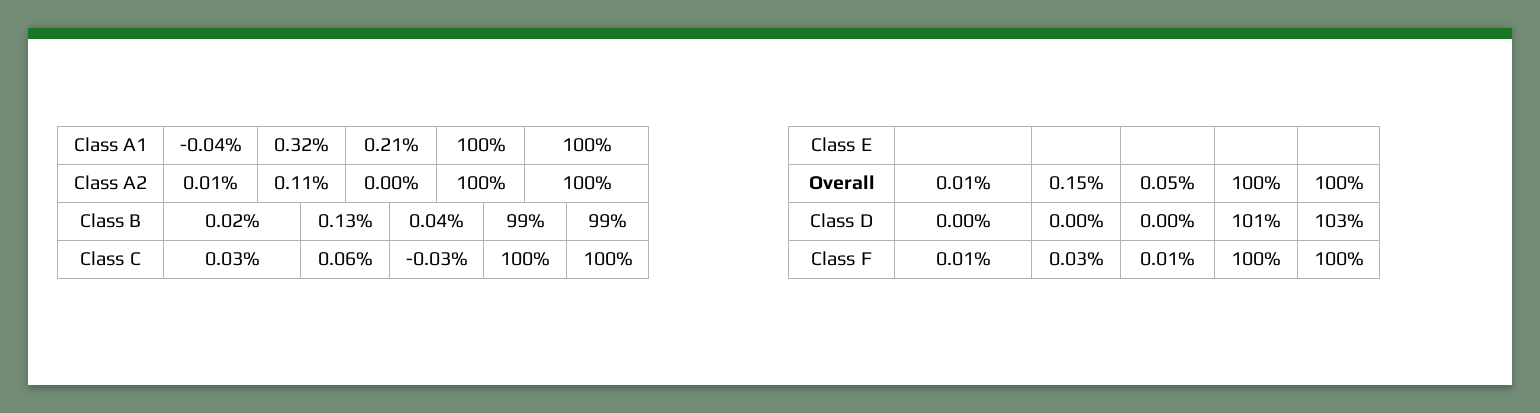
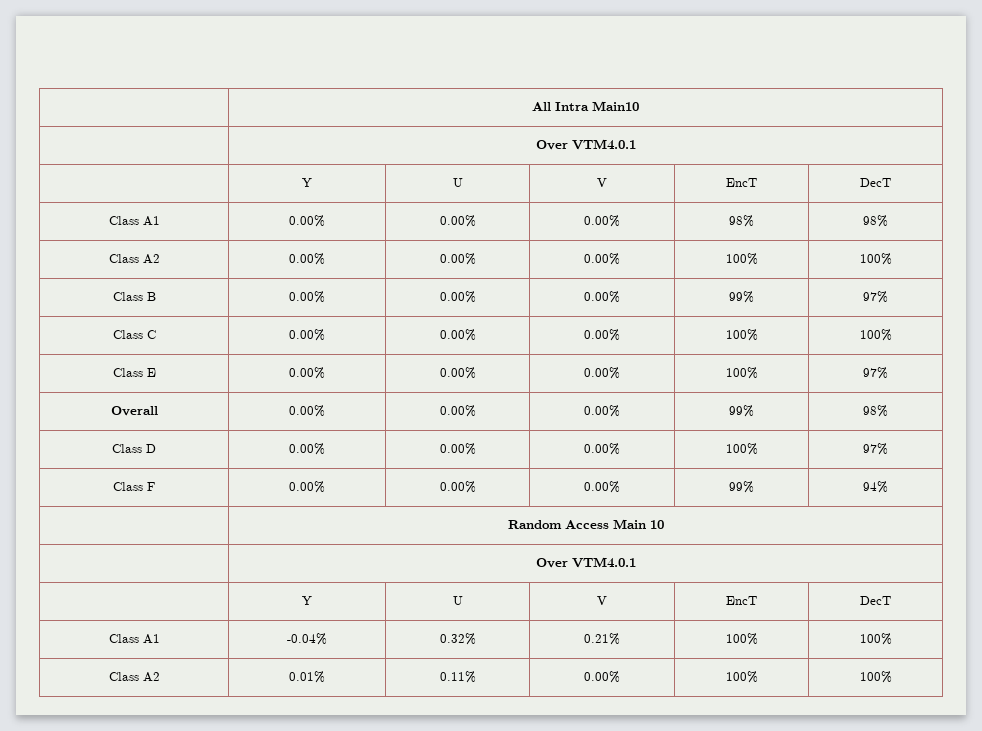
+ | All Intra Main10
+ | Over VTM4.0.1
+ | Y | U | V | EncT | DecT
+ Class A1 | 0.00% | 0.00% | 0.00% | 98% | 98%
+ Class A2 | 0.00% | 0.00% | 0.00% | 100% | 100%
+ Class B | 0.00% | 0.00% | 0.00% | 99% | 97%
+ Class C | 0.00% | 0.00% | 0.00% | 100% | 100%
+ Class E | 0.00% | 0.00% | 0.00% | 100% | 97%
+ Overall | 0.00% | 0.00% | 0.00% | 99% | 98%
+ Class D | 0.00% | 0.00% | 0.00% | 100% | 97%
+ Class F | 0.00% | 0.00% | 0.00% | 99% | 94%
+ | Random Access Main 10
+ | Over VTM4.0.1
+ | Y | U | V | EncT | DecT
- Class B | 0.02% | 0.13% | 0.04% | 99% | 99%
- Class C | 0.03% | 0.06% | -0.03% | 100% | 100%
- Class E | | | | |
- Overall | 0.01% | 0.15% | 0.05% | 100% | 100%
- Class D | 0.00% | 0.00% | 0.00% | 101% | 103%
- Class F | 0.01% | 0.03% | 0.01% | 100% | 100%

